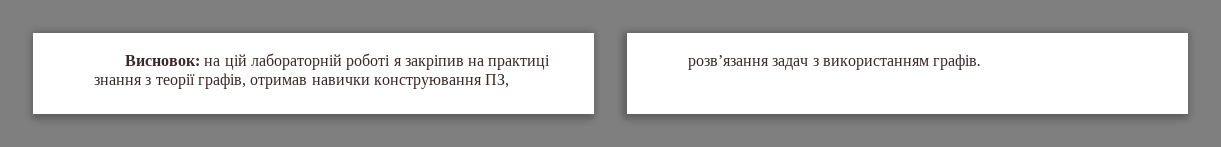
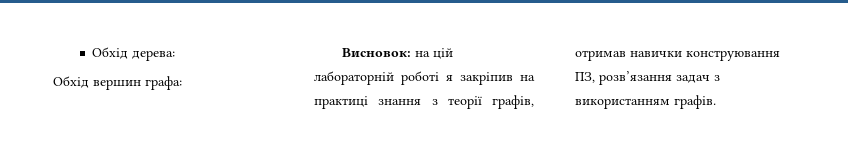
+ Обхід дерева:
+ Обхід вершин графа:

